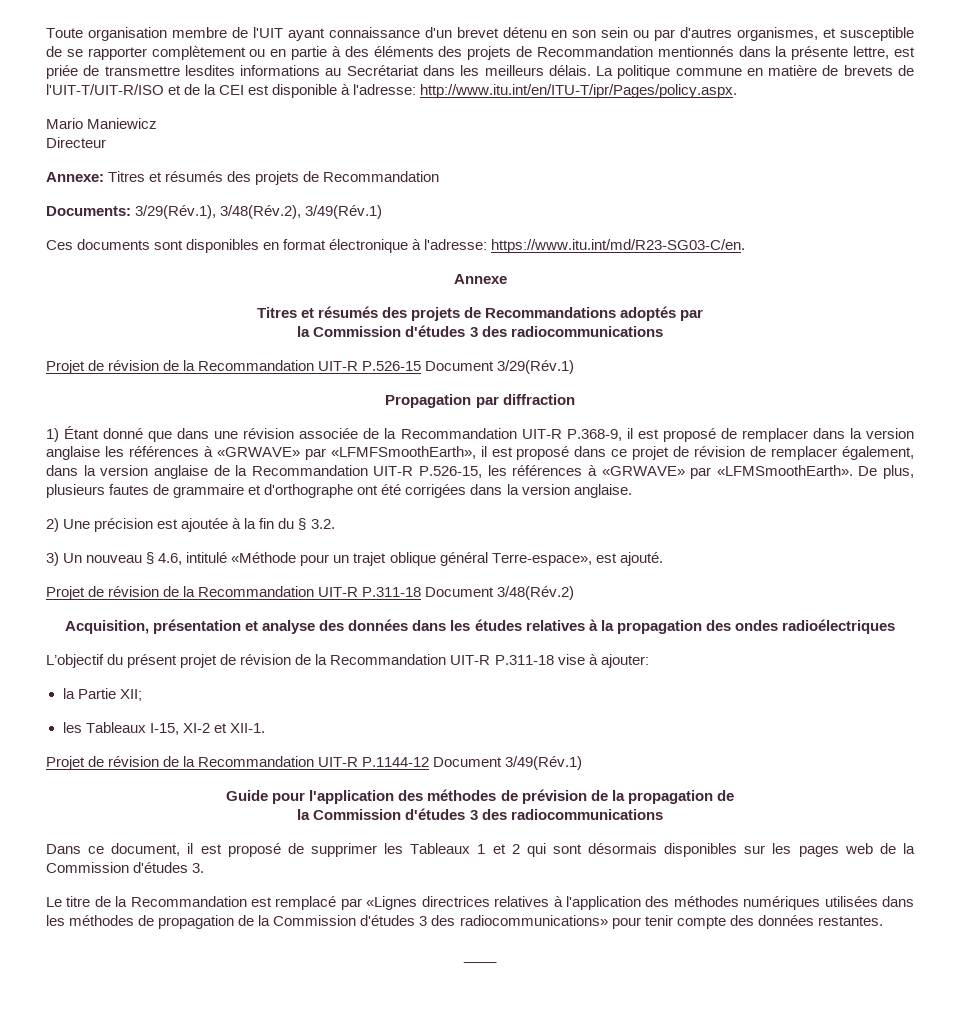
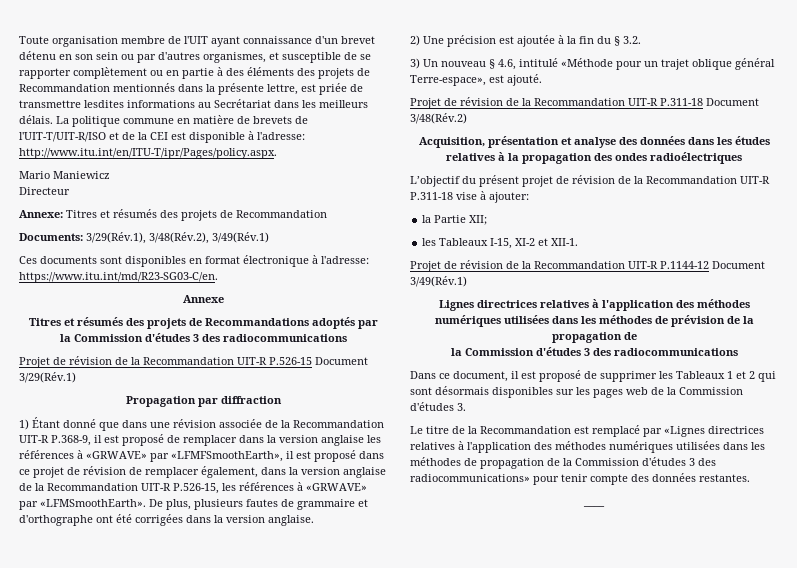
- Guide pour l'application des méthodes de prévision de la propagation de
+ Lignes directrices relatives à l'application des méthodes numériques utilisées dans les méthodes de prévision de la propagation de

